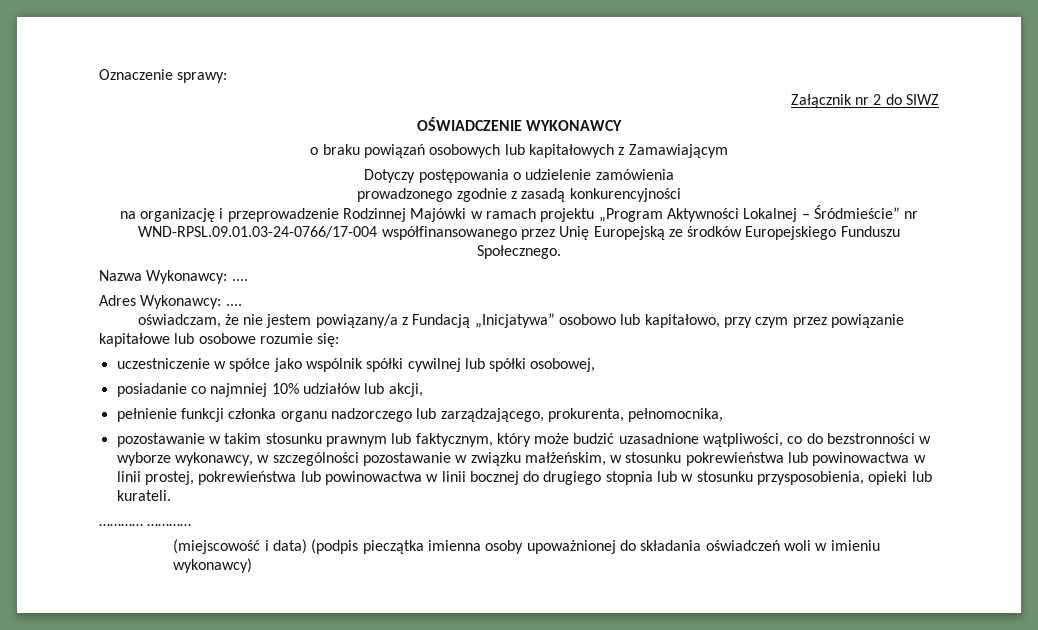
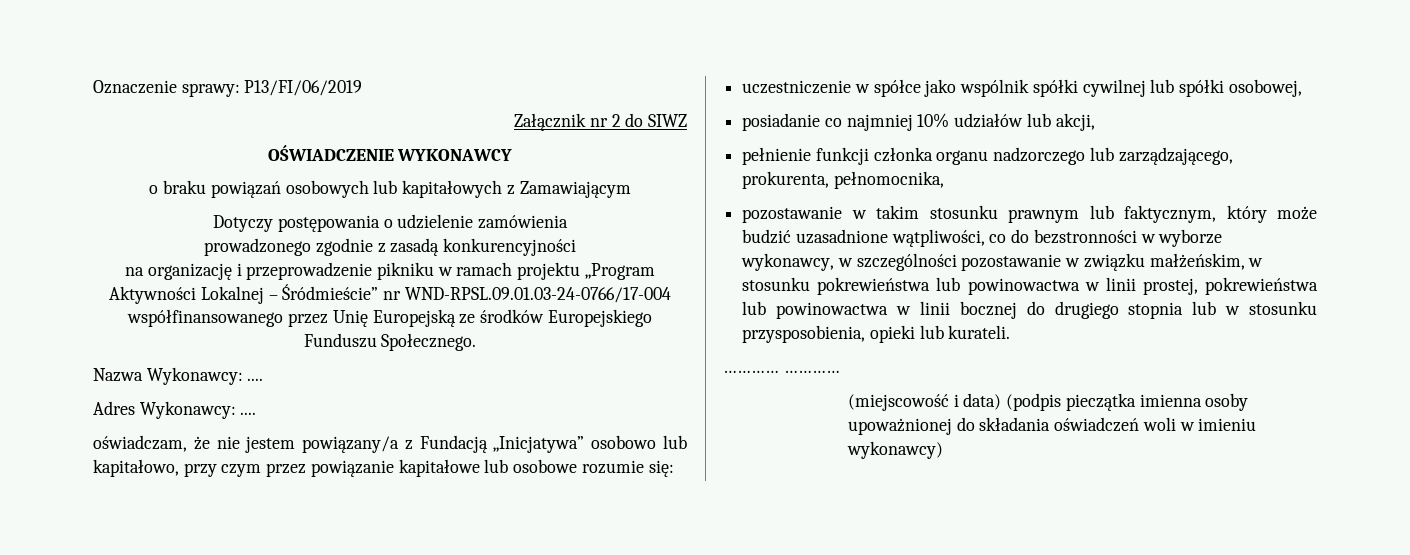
- Oznaczenie sprawy:
+ Oznaczenie sprawy: P13/FI/06/2019
- na organizację i przeprowadzenie Rodzinnej Majówki w ramach projektu „Program Aktywności Lokalnej – Śródmieście” nr WND-RPSL.09.01.03-24-0766/17-004 współfinansowanego przez Unię Europejską ze środków Europejskiego Funduszu Społecznego.
+ na organizację i przeprowadzenie pikniku w ramach projektu „Program Aktywności Lokalnej – Śródmieście” nr WND-RPSL.09.01.03-24-0766/17-004 współfinansowanego przez Unię Europejską ze środków Europejskiego Funduszu Społecznego.

